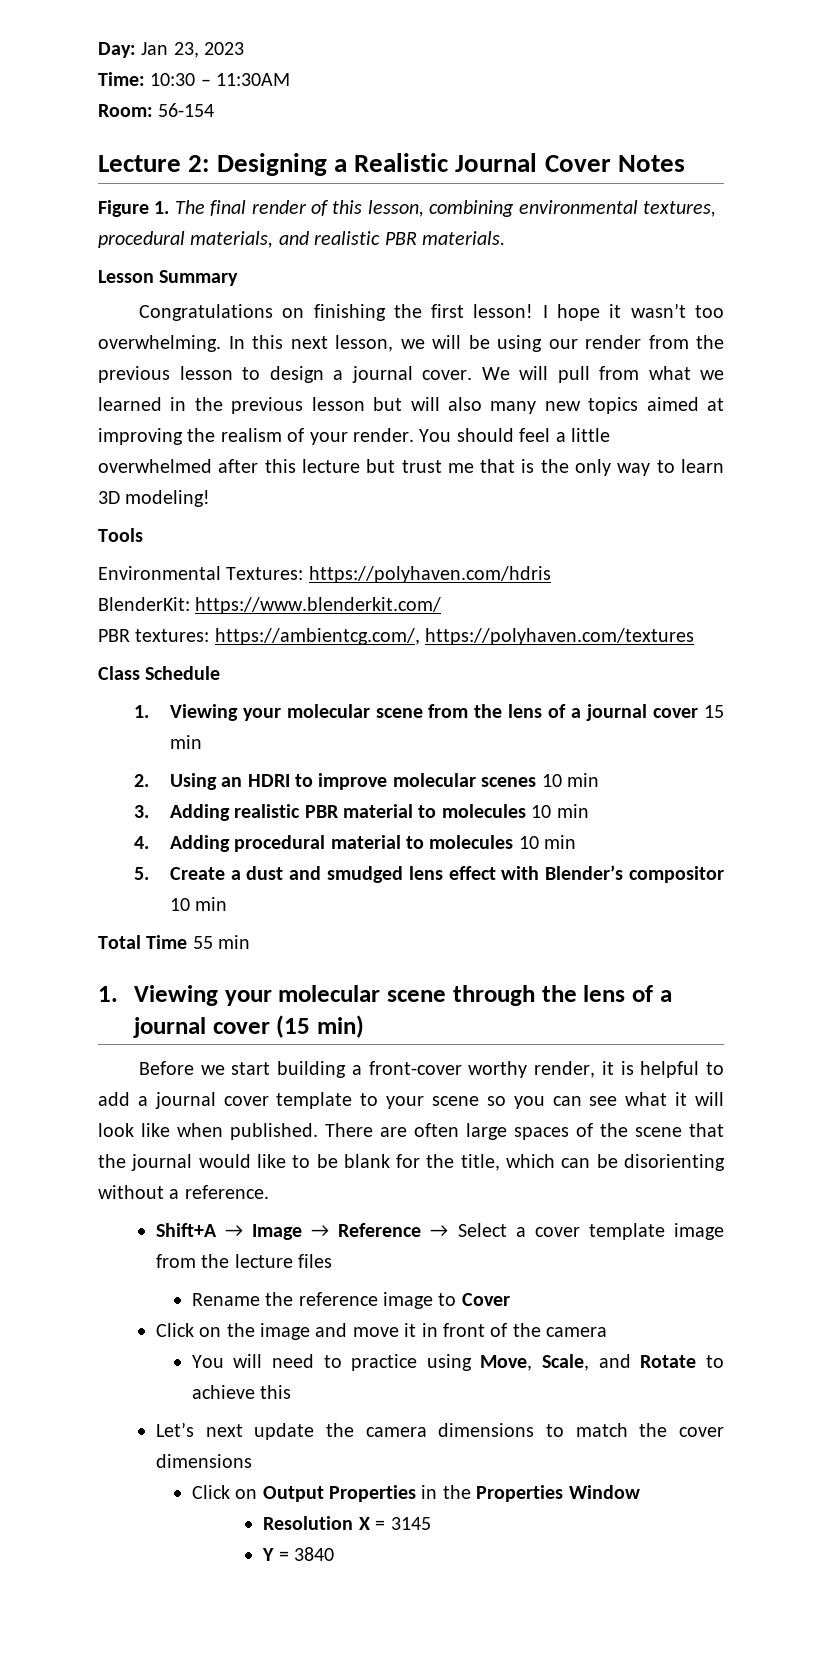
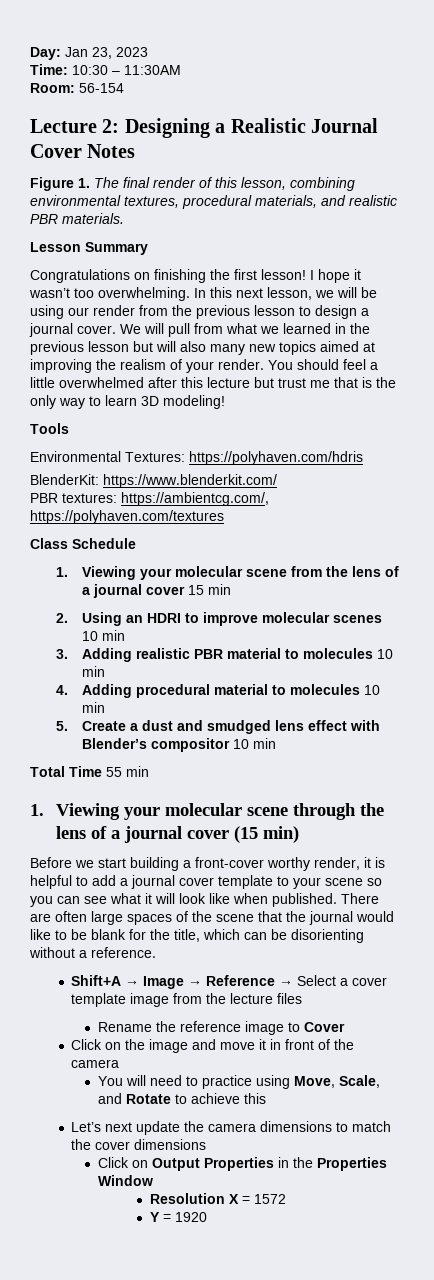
- Resolution X = 3145
+ Resolution X = 1572
- Y = 3840
+ Y = 1920

